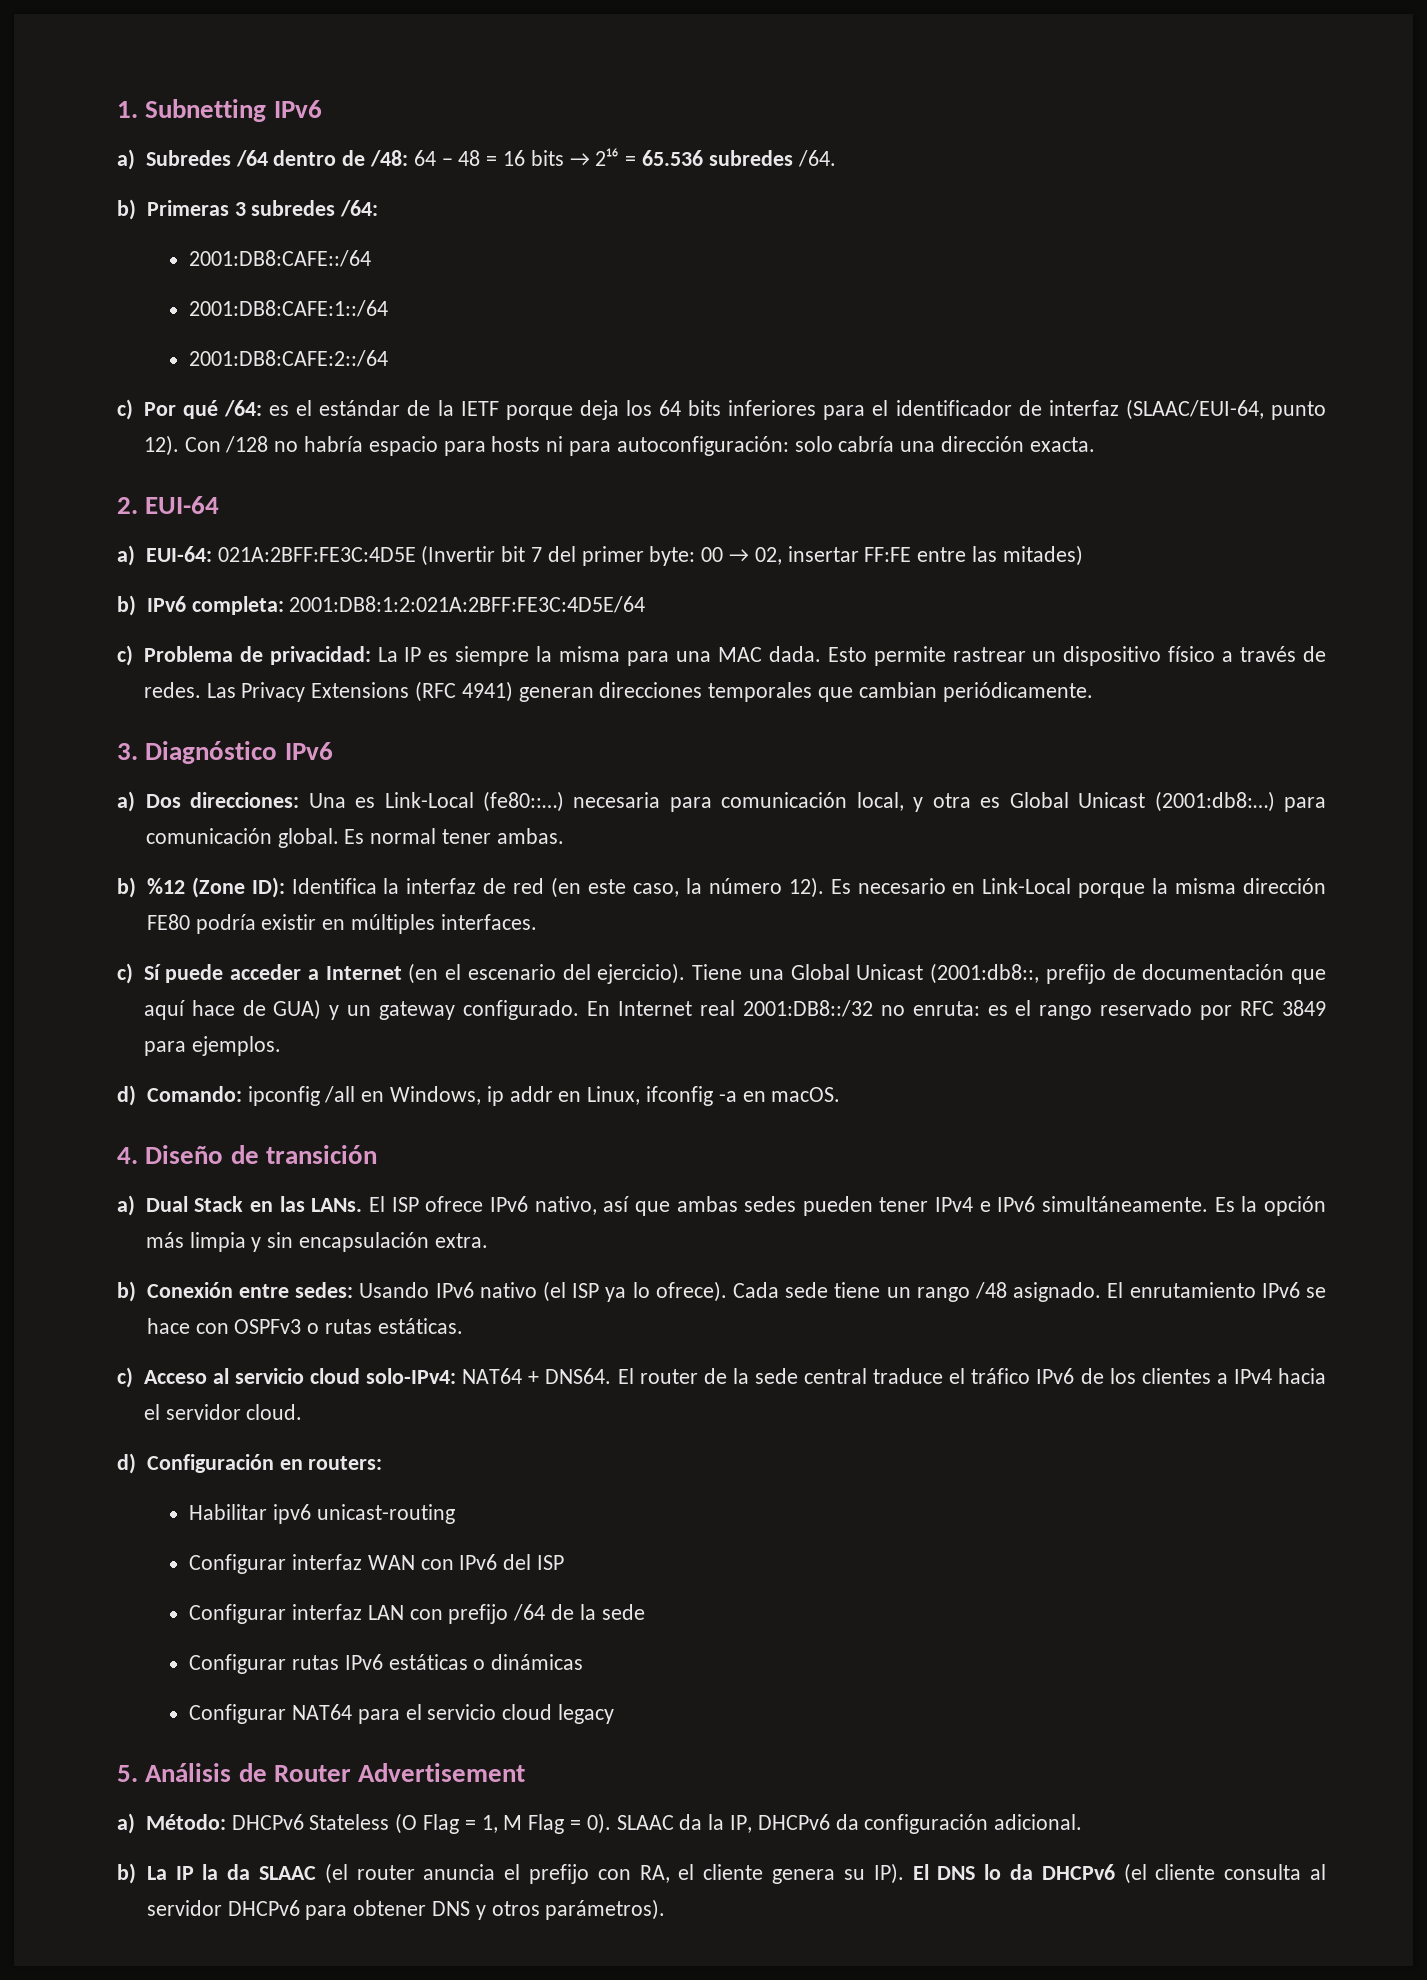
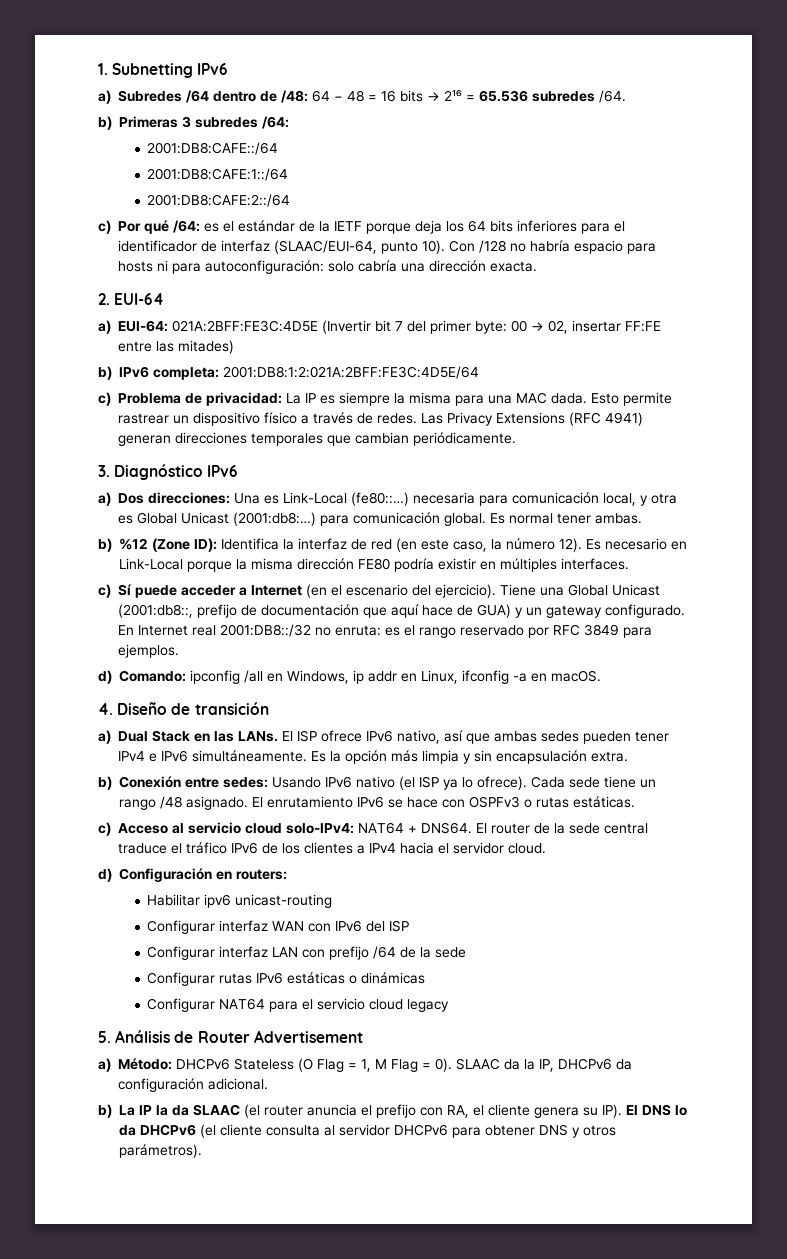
- c) Por qué /64: es el estándar de la IETF porque deja los 64 bits inferiores para el identificador de interfaz (SLAAC/EUI-64, punto 12).
+ c) Por qué /64: es el estándar de la IETF porque deja los 64 bits inferiores para el identificador de interfaz (SLAAC/EUI-64, punto 10).

